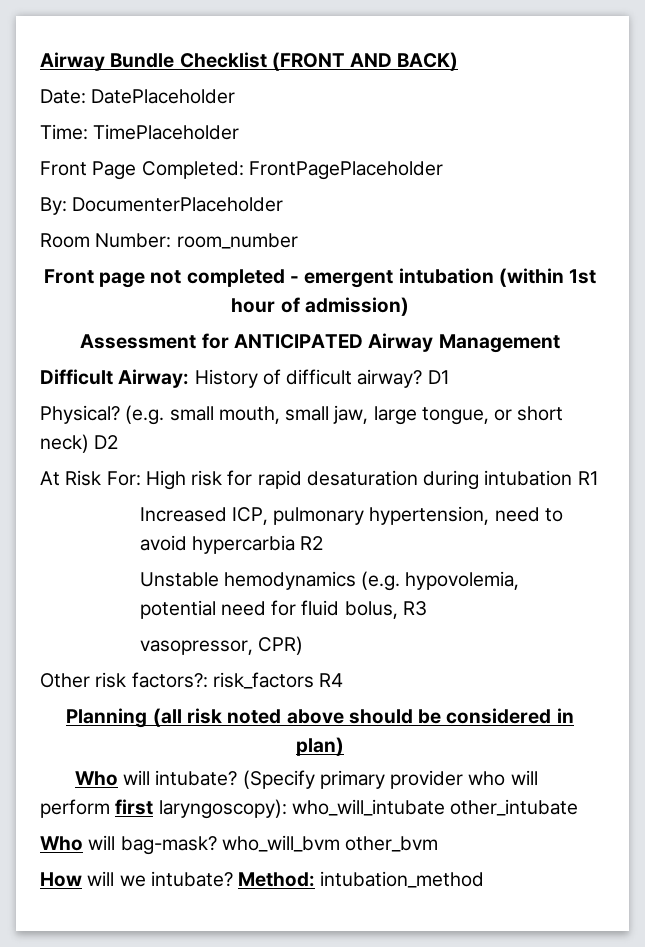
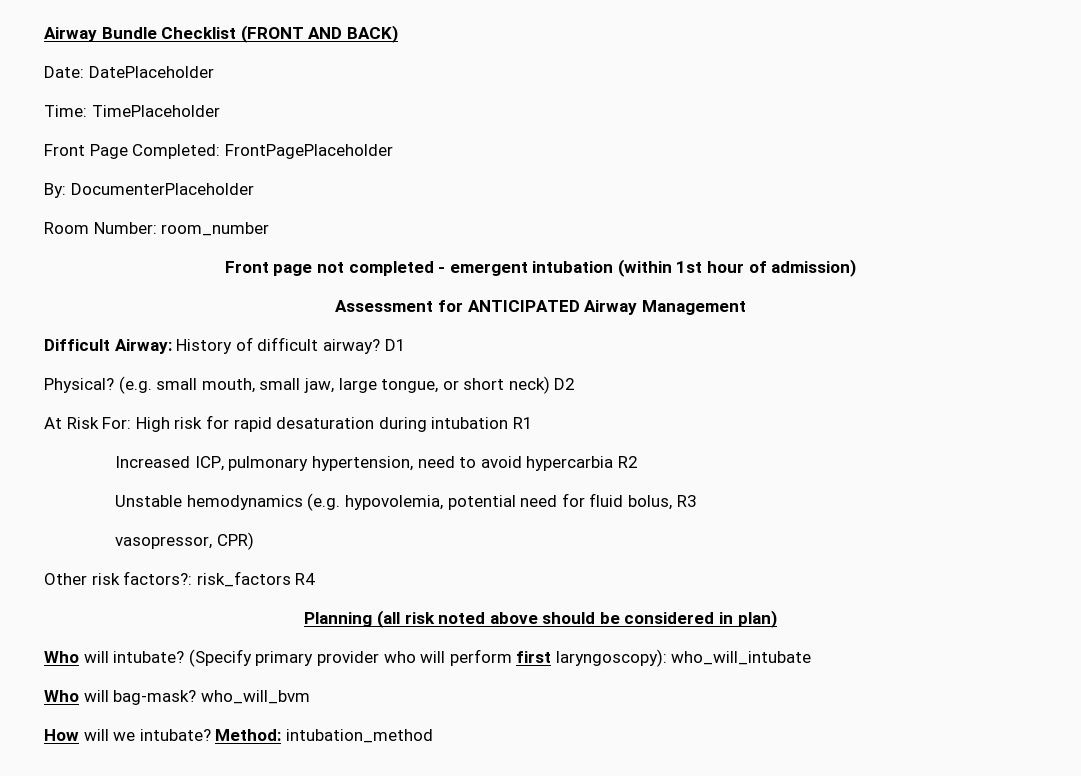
- (Specify primary provider who will perform first laryngoscopy): who_will_intubate other_intubate
+ (Specify primary provider who will perform first laryngoscopy): who_will_intubate
- Who will bag-mask? who_will_bvm other_bvm
+ Who will bag-mask? who_will_bvm

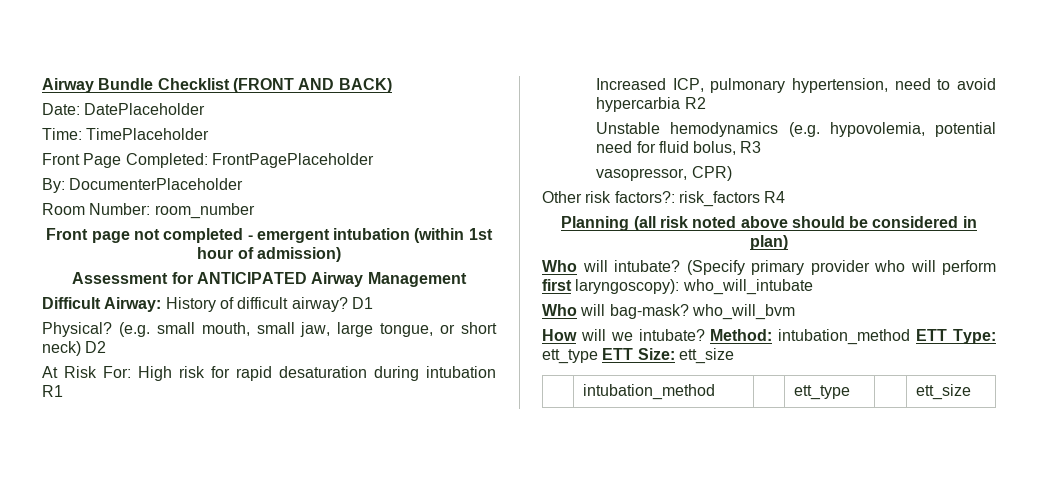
- Method: intubation_method
+ Method: intubation_method ETT Type: ett_type ETT Size: ett_size
+ | intubation_method | | ett_type | | ett_size

